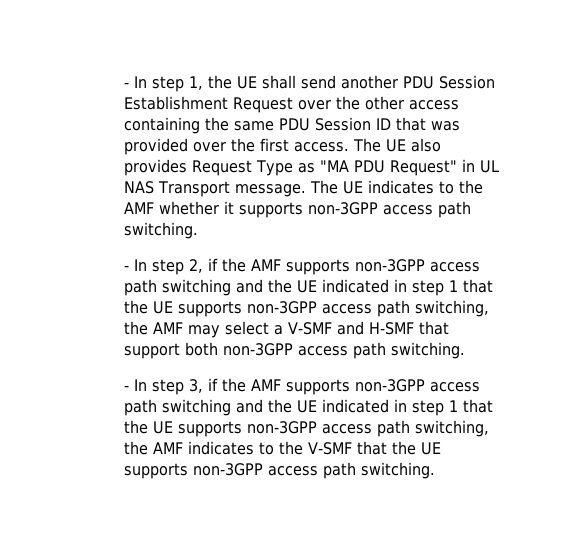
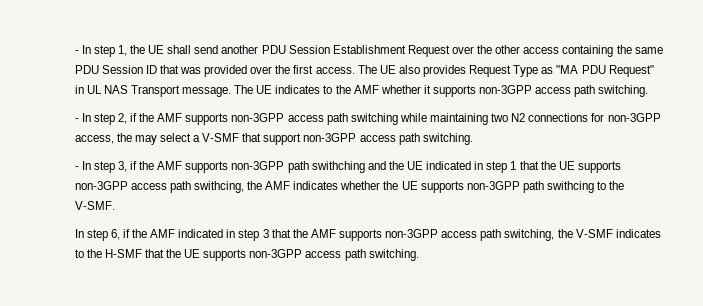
- - In step 2, if the AMF supports non-3GPP access path switching and the UE indicated in step 1 that the UE supports non-3GPP access path switching, the AMF may select a V-SMF and H-SMF that support both non-3GPP access path switching.
- - In step 3, if the AMF supports non-3GPP access path switching and the UE indicated in step 1 that the UE supports non-3GPP access path switching, the AMF indicates to the V-SMF that the UE supports non-3GPP access path switching.
+ - In step 2, if the AMF supports non-3GPP access path switching while maintaining two N2 connections for non-3GPP access, the may select a V-SMF that support non-3GPP access path switching.
+ - In step 3, if the AMF supports non-3GPP path swithching and the UE indicated in step 1 that the UE supports non-3GPP access path swithcing, the AMF indicates whether the UE supports non-3GPP path swithcing to the V-SMF.
+ In step 6, if the AMF indicated in step 3 that the AMF supports non-3GPP access path switching, the V-SMF indicates to the H-SMF that the UE supports non-3GPP access path switching.

